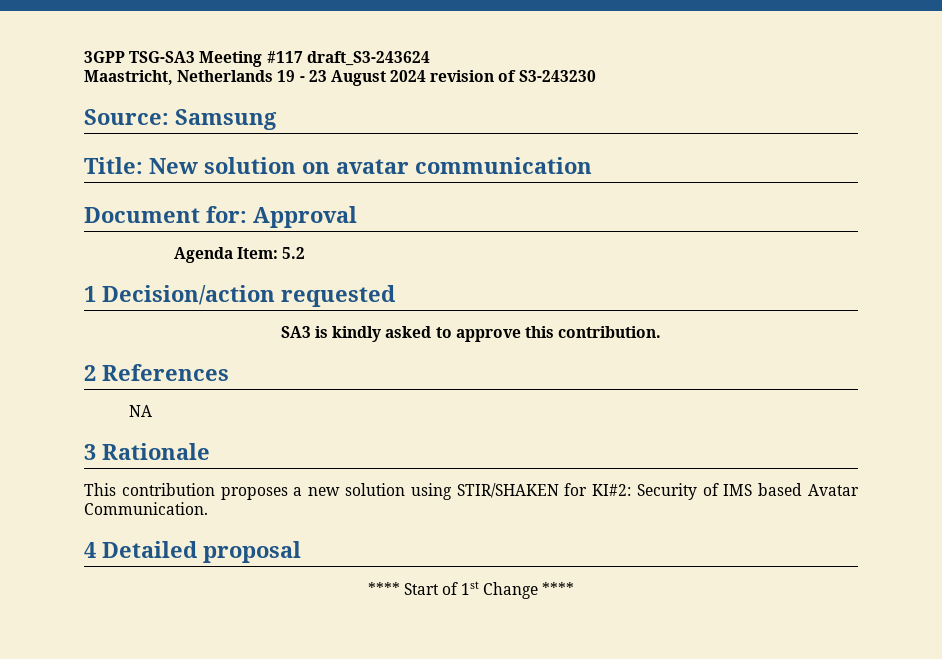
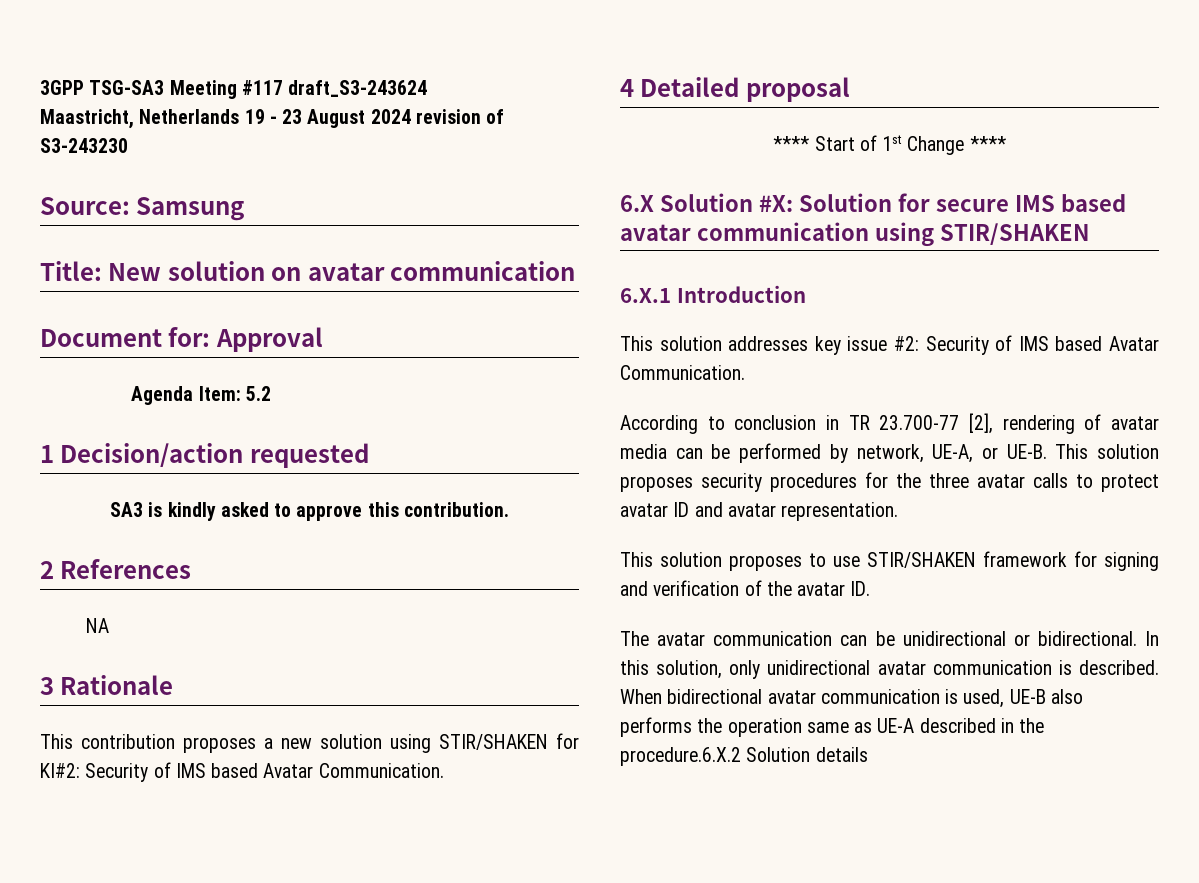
+ 6.X Solution #X: Solution for secure IMS based avatar communication using STIR/SHAKEN
+ 6.X.1 Introduction
+ This solution addresses key issue #2: Security of IMS based Avatar Communication.
+ According to conclusion in TR 23.700-77 [2], rendering of avatar media can be performed by network, UE-A, or UE-B. This solution proposes security procedures for the three avatar calls to protect avatar ID and avatar representation.
+ This solution proposes to use STIR/SHAKEN framework for signing and verification of the avatar ID.
+ The avatar communication can be unidirectional or bidirectional. In this solution, only unidirectional avatar communication is described. When bidirectional avatar communication is used, UE-B also performs the operation same as UE-A described in the procedure.6.X.2 Solution details

